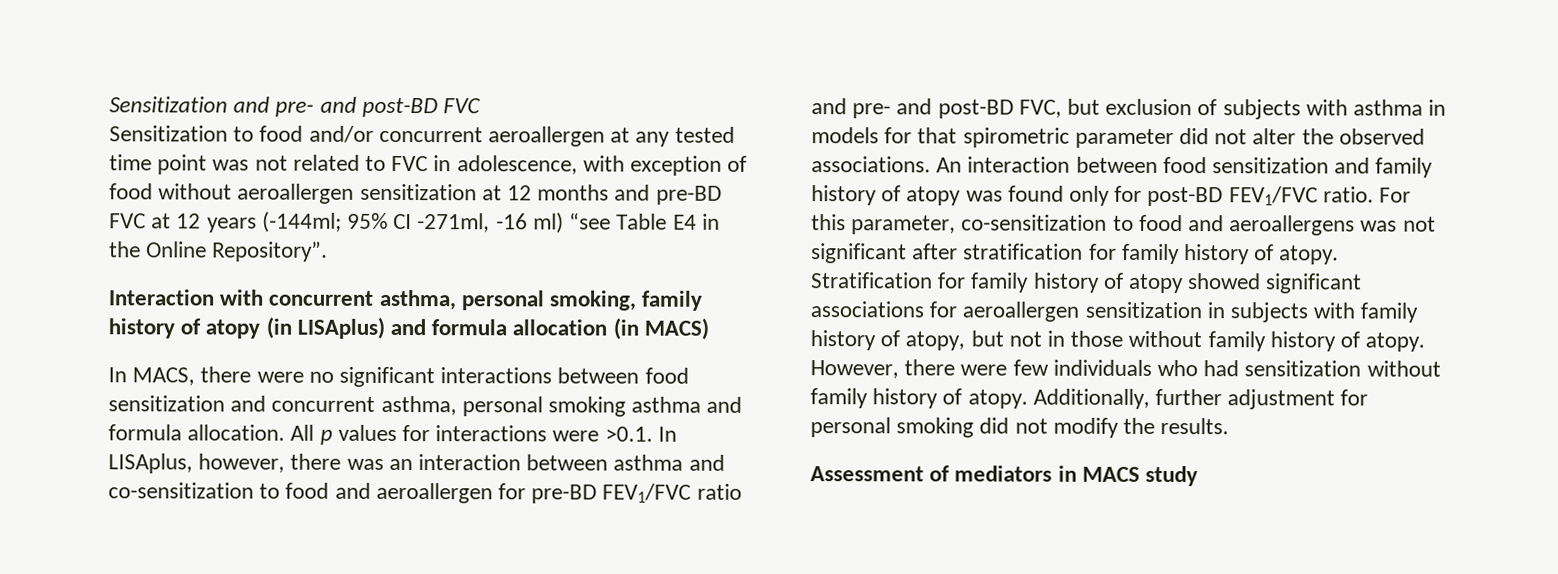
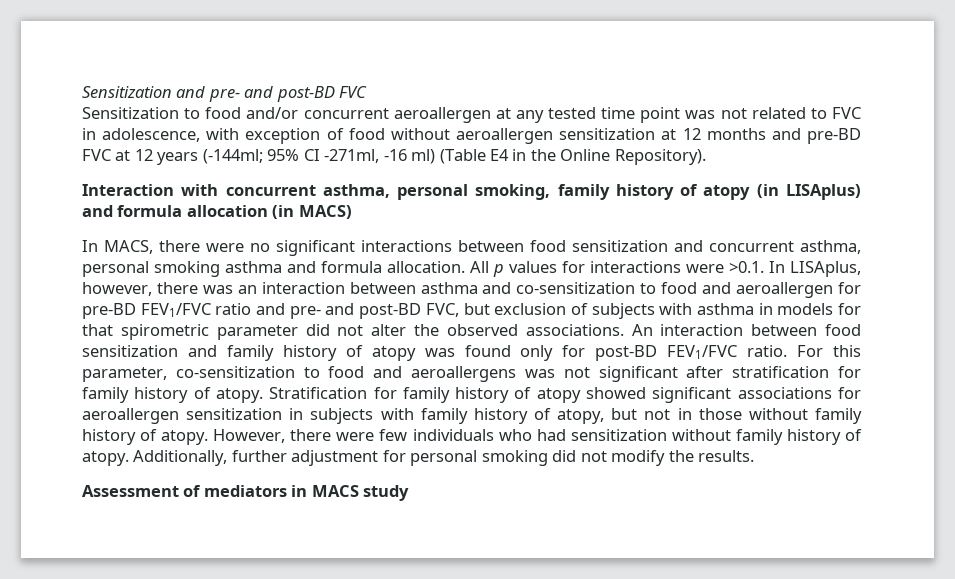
- Sensitization to food and/or concurrent aeroallergen at any tested time point was not related to FVC in adolescence, with exception of food without aeroallergen sensitization at 12 months and pre-BD FVC at 12 years (-144ml; 95% CI -271ml, -16 ml) “see Table E4 in the Online Repository”.
+ Sensitization to food and/or concurrent aeroallergen at any tested time point was not related to FVC in adolescence, with exception of food without aeroallergen sensitization at 12 months and pre-BD FVC at 12 years (-144ml; 95% CI -271ml, -16 ml) (Table E4 in the Online Repository).

